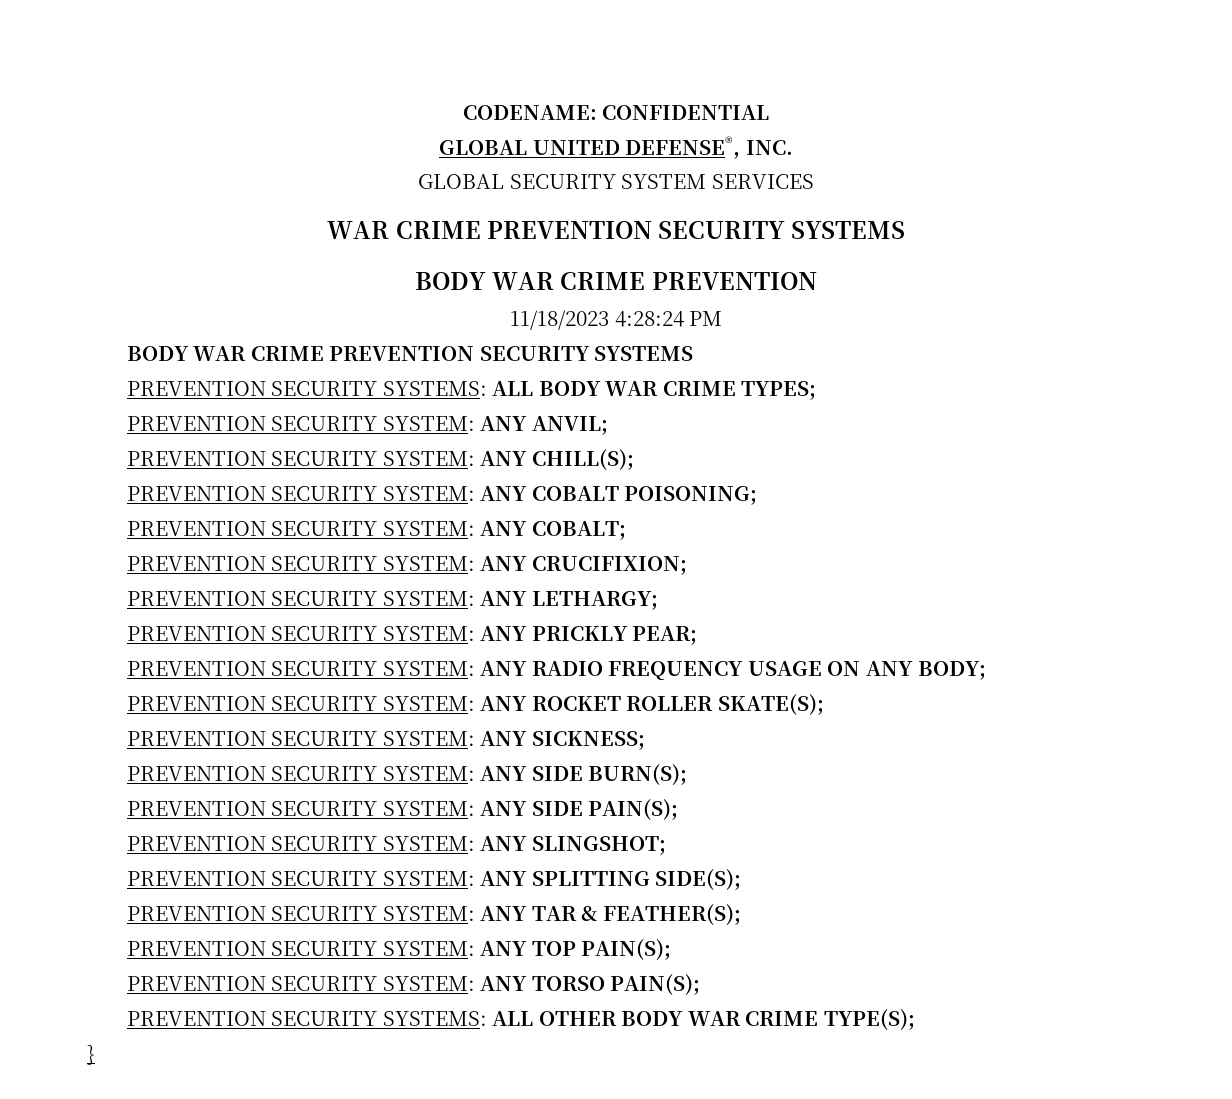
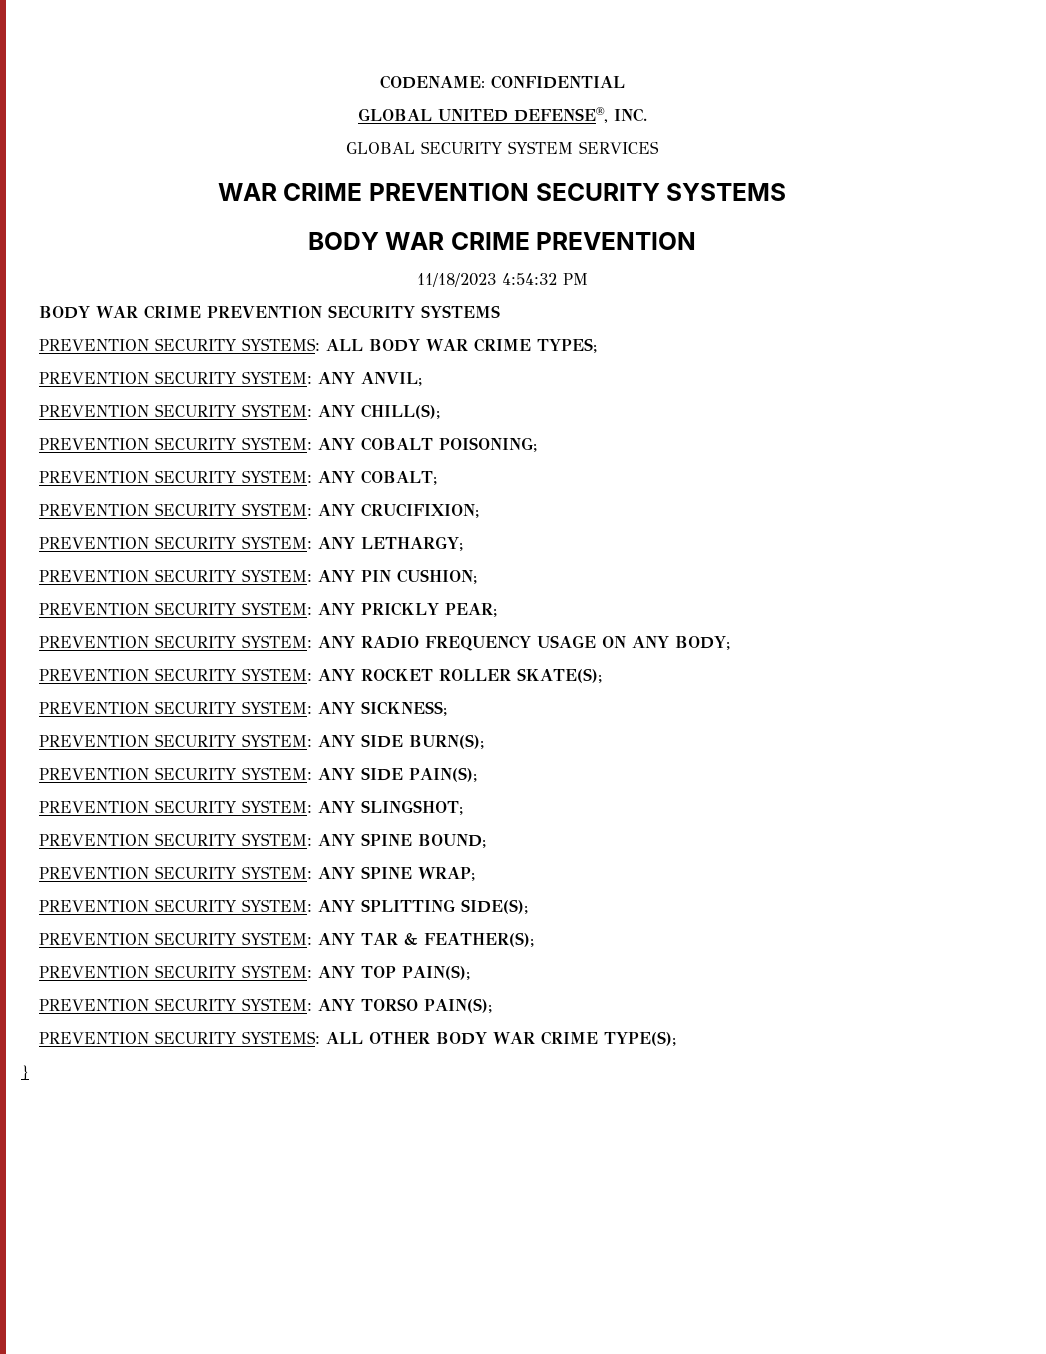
- 11/18/2023 4:28:24 PM
+ 11/18/2023 4:54:32 PM
+ PREVENTION SECURITY SYSTEM: ANY PIN CUSHION;
+ PREVENTION SECURITY SYSTEM: ANY SPINE BOUND;
+ PREVENTION SECURITY SYSTEM: ANY SPINE WRAP;

